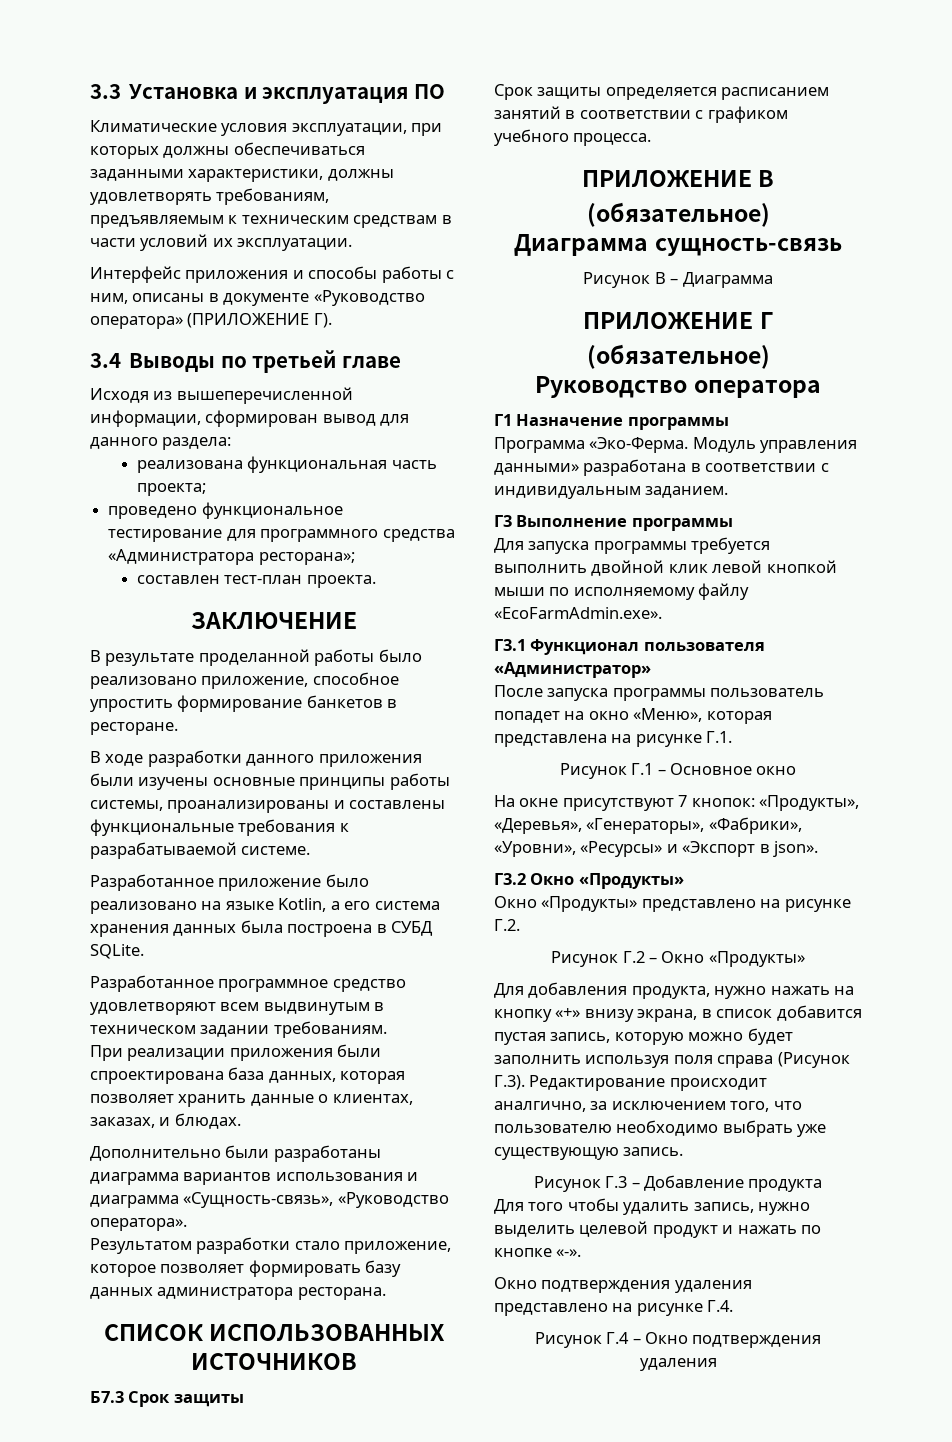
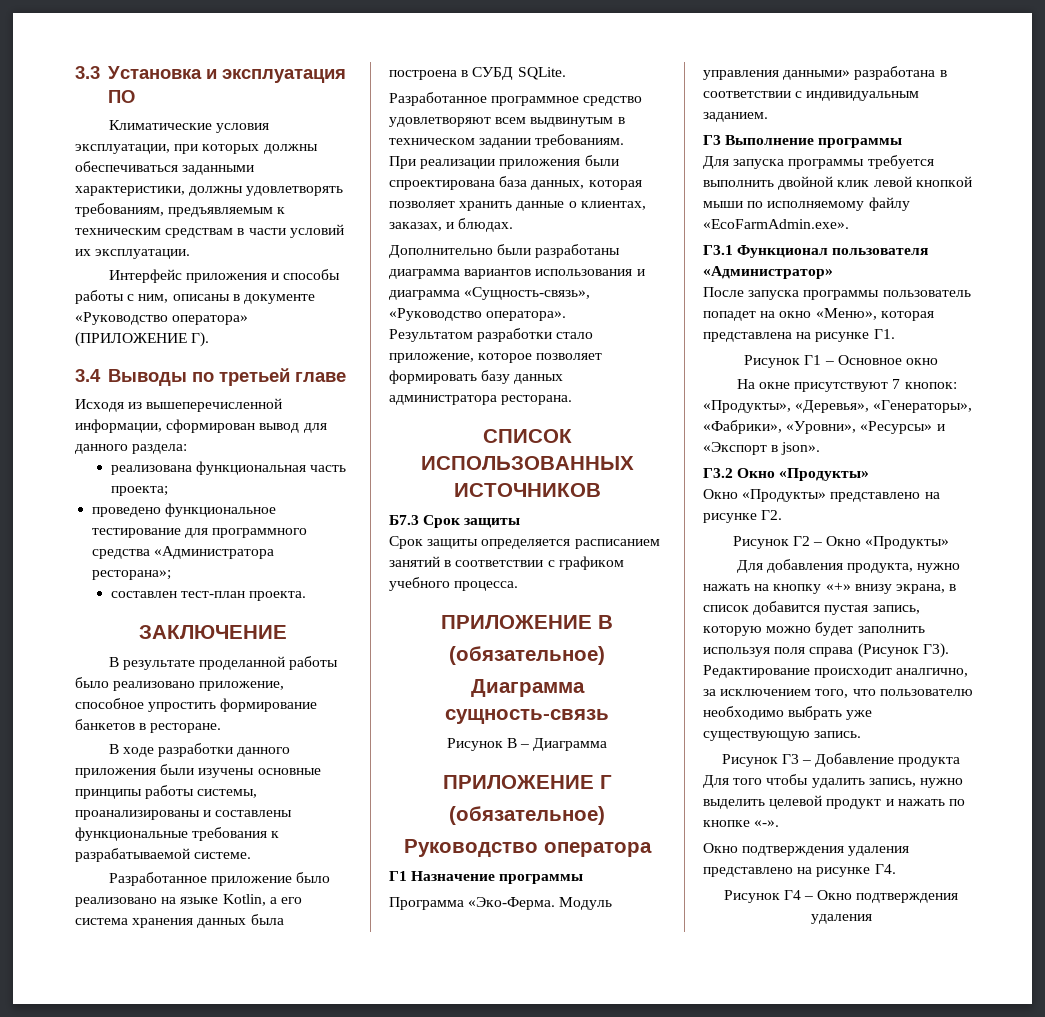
- После запуска программы пользователь попадет на окно «Меню», которая представлена на рисунке Г.1.
- Рисунок Г.1 – Основное окно
+ После запуска программы пользователь попадет на окно «Меню», которая представлена на рисунке Г1.
+ Рисунок Г1 – Основное окно
- Окно «Продукты» представлено на рисунке Г.2.
- Рисунок Г.2 – Окно «Продукты»
+ Окно «Продукты» представлено на рисунке Г2.
+ Рисунок Г2 – Окно «Продукты»
- Для добавления продукта, нужно нажать на кнопку «+» внизу экрана, в список добавится пустая запись, которую можно будет заполнить используя поля справа (Рисунок Г.3). Редактирование происходит аналгично, за исключением того, что пользователю необходимо выбрать уже существующую запись.
+ Для добавления продукта, нужно нажать на кнопку «+» внизу экрана, в список добавится пустая запись, которую можно будет заполнить используя поля справа (Рисунок Г3). Редактирование происходит аналгично, за исключением того, что пользователю необходимо выбрать уже существующую запись.
- Рисунок Г.3 – Добавление продукта
+ Рисунок Г3 – Добавление продукта
- Окно подтверждения удаления представлено на рисунке Г.4.
- Рисунок Г.4 – Окно подтверждения удаления
+ Окно подтверждения удаления представлено на рисунке Г4.
+ Рисунок Г4 – Окно подтверждения удаления

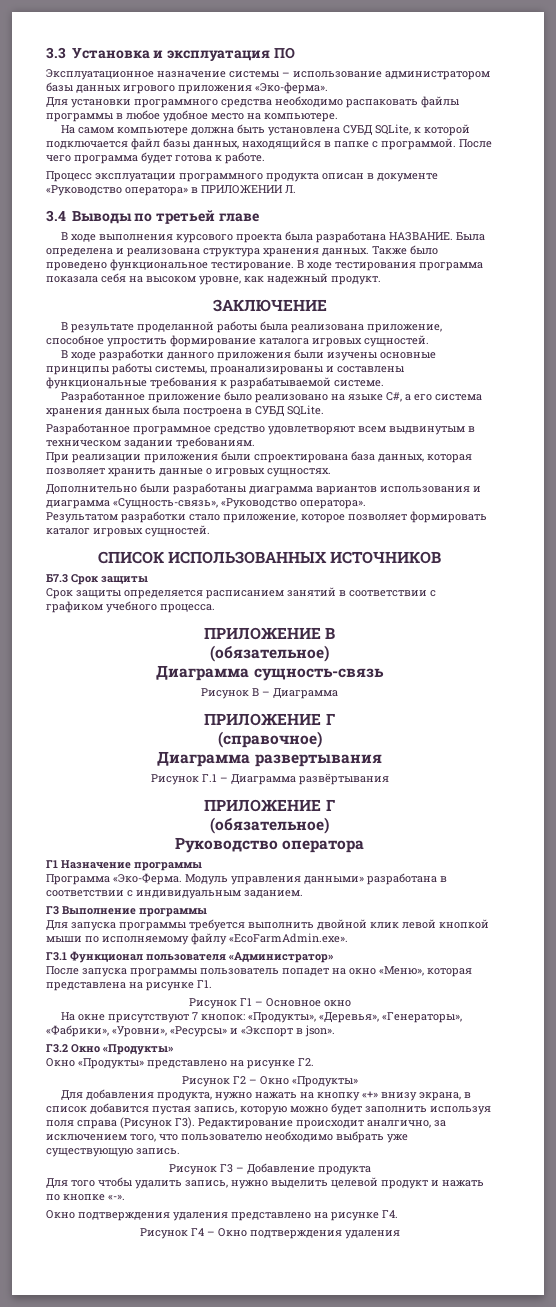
- Климатические условия эксплуатации, при которых должны обеспечиваться заданными характеристики, должны удовлетворять требованиям, предъявляемым к техническим средствам в части условий их эксплуатации.
- Интерфейс приложения и способы работы с ним, описаны в документе «Руководство оператора» (ПРИЛОЖЕНИЕ Г).
+ Эксплуатационное назначение системы – использование администратором базы данных игрового приложения «Эко-ферма».
+ Для установки программного средства необходимо распаковать файлы программы в любое удобное место на компьютере.
+ На самом компьютере должна быть установлена СУБД SQLite, к которой подключается файл базы данных, находящийся в папке с программой. После чего программа будет готова к работе.
+ Процесс эксплуатации программного продукта описан в документе «Руководство оператора» в ПРИЛОЖЕНИИ Л.
- Исходя из вышеперечисленной информации, сформирован вывод для данного раздела:
- реализована функциональная часть проекта;
- проведено функциональное тестирование для программного средства «Администратора ресторана»;
- составлен тест-план проекта.
+ В ходе выполнения курсового проекта была разработана НАЗВАНИЕ. Была определена и реализована структура хранения данных. Также было проведено функциональное тестирование. В ходе тестирования программа показала себя на высоком уровне, как надежный продукт.
- В результате проделанной работы было реализовано приложение, способное упростить формирование банкетов в ресторане.
+ В результате проделанной работы была реализована приложение, способное упростить формирование каталога игровых сущностей.
- Разработанное приложение было реализовано на языке Kotlin, а его система хранения данных была построена в СУБД SQLite.
+ Разработанное приложение было реализовано на языке C#, а его система хранения данных была построена в СУБД SQLite.
- При реализации приложения были спроектирована база данных, которая позволяет хранить данные о клиентах, заказах, и блюдах.
+ При реализации приложения были спроектирована база данных, которая позволяет хранить данные о игровых сущностях.
- Результатом разработки стало приложение, которое позволяет формировать базу данных администратора ресторана.
+ Результатом разработки стало приложение, которое позволяет формировать каталог игровых сущностей.
+ (справочное)
+ Диаграмма развертывания
+ Рисунок Г.1 – Диаграмма развёртывания
+ ПРИЛОЖЕНИЕ Г

